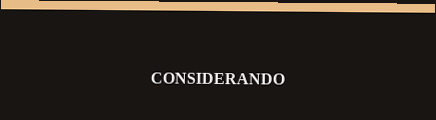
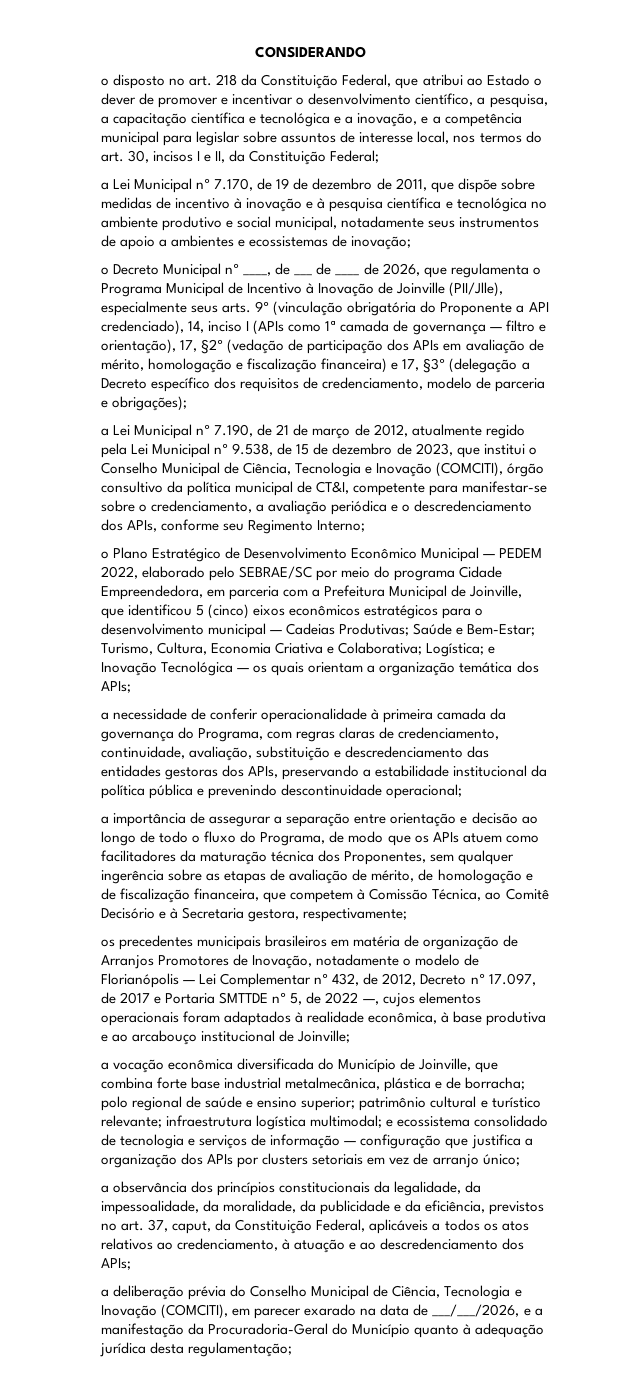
+ o disposto no art. 218 da Constituição Federal, que atribui ao Estado o dever de promover e incentivar o desenvolvimento científico, a pesquisa, a capacitação científica e tecnológica e a inovação, e a competência municipal para legislar sobre assuntos de interesse local, nos termos do art. 30, incisos I e II, da Constituição Federal;
+ a Lei Municipal nº 7.170, de 19 de dezembro de 2011, que dispõe sobre medidas de incentivo à inovação e à pesquisa científica e tecnológica no ambiente produtivo e social municipal, notadamente seus instrumentos de apoio a ambientes e ecossistemas de inovação;
+ o Decreto Municipal nº ____, de ___ de ____ de 2026, que regulamenta o Programa Municipal de Incentivo à Inovação de Joinville (PII/Jlle), especialmente seus arts. 9º (vinculação obrigatória do Proponente a API credenciado), 14, inciso I (APIs como 1ª camada de governança — filtro e orientação), 17, §2º (vedação de participação dos APIs em avaliação de mérito, homologação e fiscalização financeira) e 17, §3º (delegação a Decreto específico dos requisitos de credenciamento, modelo de parceria e obrigações);
+ a Lei Municipal nº 7.190, de 21 de março de 2012, atualmente regido pela Lei Municipal nº 9.538, de 15 de dezembro de 2023, que institui o Conselho Municipal de Ciência, Tecnologia e Inovação (COMCITI), órgão consultivo da política municipal de CT&I, competente para manifestar-se sobre o credenciamento, a avaliação periódica e o descredenciamento dos APIs, conforme seu Regimento Interno;
+ o Plano Estratégico de Desenvolvimento Econômico Municipal — PEDEM 2022, elaborado pelo SEBRAE/SC por meio do programa Cidade Empreendedora, em parceria com a Prefeitura Municipal de Joinville, que identificou 5 (cinco) eixos econômicos estratégicos para o desenvolvimento municipal — Cadeias Produtivas; Saúde e Bem-Estar; Turismo, Cultura, Economia Criativa e Colaborativa; Logística; e Inovação Tecnológica — os quais orientam a organização temática dos APIs;
+ a necessidade de conferir operacionalidade à primeira camada da governança do Programa, com regras claras de credenciamento, continuidade, avaliação, substituição e descredenciamento das entidades gestoras dos APIs, preservando a estabilidade institucional da política pública e prevenindo descontinuidade operacional;
+ a importância de assegurar a separação entre orientação e decisão ao longo de todo o fluxo do Programa, de modo que os APIs atuem como facilitadores da maturação técnica dos Proponentes, sem qualquer ingerência sobre as etapas de avaliação de mérito, de homologação e de fiscalização financeira, que competem à Comissão Técnica, ao Comitê Decisório e à Secretaria gestora, respectivamente;
+ os precedentes municipais brasileiros em matéria de organização de Arranjos Promotores de Inovação, notadamente o modelo de Florianópolis — Lei Complementar nº 432, de 2012, Decreto nº 17.097, de 2017 e Portaria SMTTDE nº 5, de 2022 —, cujos elementos operacionais foram adaptados à realidade econômica, à base produtiva e ao arcabouço institucional de Joinville;
+ a vocação econômica diversificada do Município de Joinville, que combina forte base industrial metalmecânica, plástica e de borracha; polo regional de saúde e ensino superior; patrimônio cultural e turístico relevante; infraestrutura logística multimodal; e ecossistema consolidado de tecnologia e serviços de informação — configuração que justifica a organização dos APIs por clusters setoriais em vez de arranjo único;
+ a observância dos princípios constitucionais da legalidade, da impessoalidade, da moralidade, da publicidade e da eficiência, previstos no art. 37, caput, da Constituição Federal, aplicáveis a todos os atos relativos ao credenciamento, à atuação e ao descredenciamento dos APIs;
+ a deliberação prévia do Conselho Municipal de Ciência, Tecnologia e Inovação (COMCITI), em parecer exarado na data de ___/___/2026, e a manifestação da Procuradoria-Geral do Município quanto à adequação jurídica desta regulamentação;

